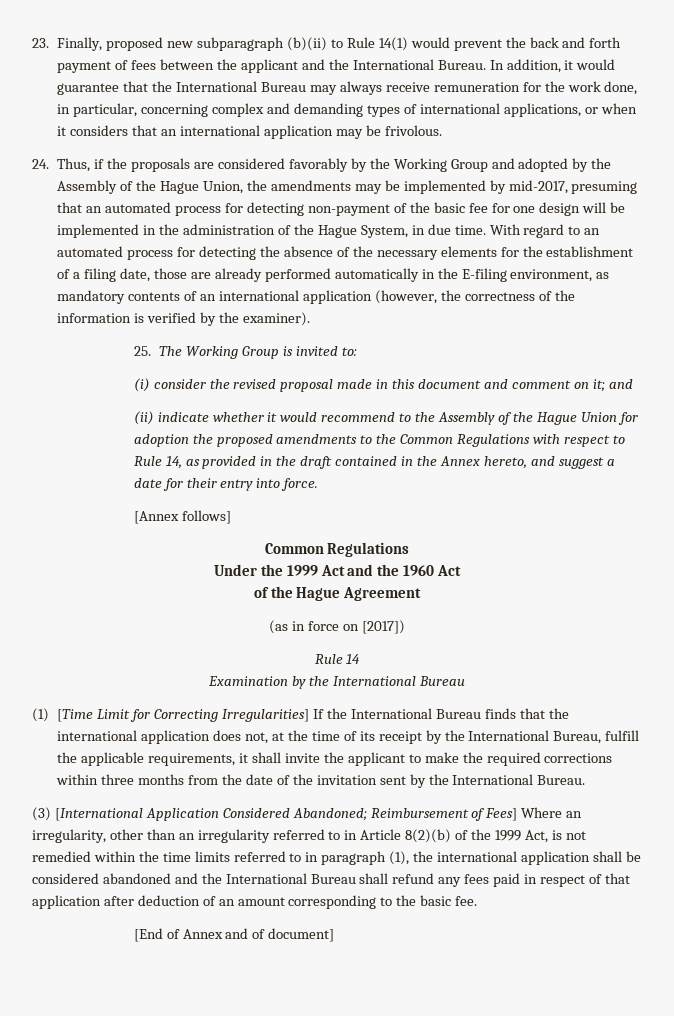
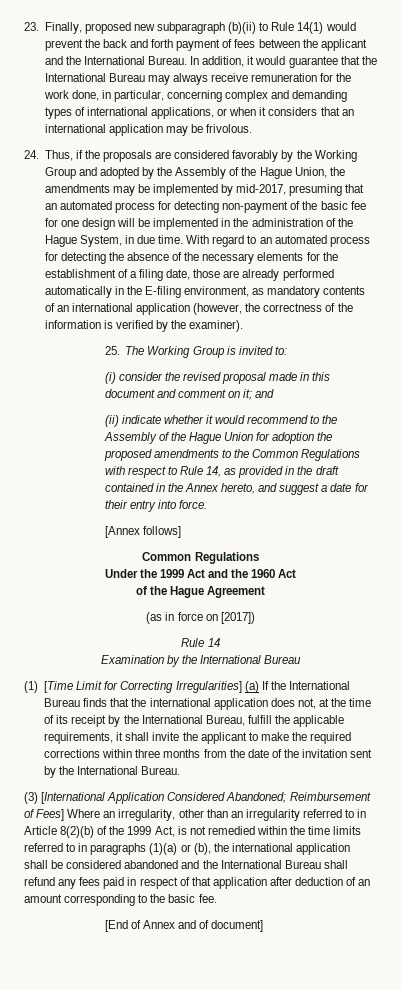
- (1) [Time Limit for Correcting Irregularities] If the International Bureau finds that the international application does not, at the time of its receipt by the International Bureau, fulfill the applicable requirements, it shall invite the applicant to make the required corrections within three months from the date of the invitation sent by the International Bureau.
+ (1) [Time Limit for Correcting Irregularities] (a) If the International Bureau finds that the international application does not, at the time of its receipt by the International Bureau, fulfill the applicable requirements, it shall invite the applicant to make the required corrections within three months from the date of the invitation sent by the International Bureau.
- Reimbursement of Fees] Where an irregularity, other than an irregularity referred to in Article 8(2)(b) of the 1999 Act, is not remedied within the time limits referred to in paragraph (1), the international application shall be considered abandoned and the International Bureau shall refund any fees paid in respect of that application after deduction of an amount corresponding to the basic fee.
+ Reimbursement of Fees] Where an irregularity, other than an irregularity referred to in Article 8(2)(b) of the 1999 Act, is not remedied within the time limits referred to in paragraphs (1)(a) or (b), the international application shall be considered abandoned and the International Bureau shall refund any fees paid in respect of that application after deduction of an amount corresponding to the basic fee.

